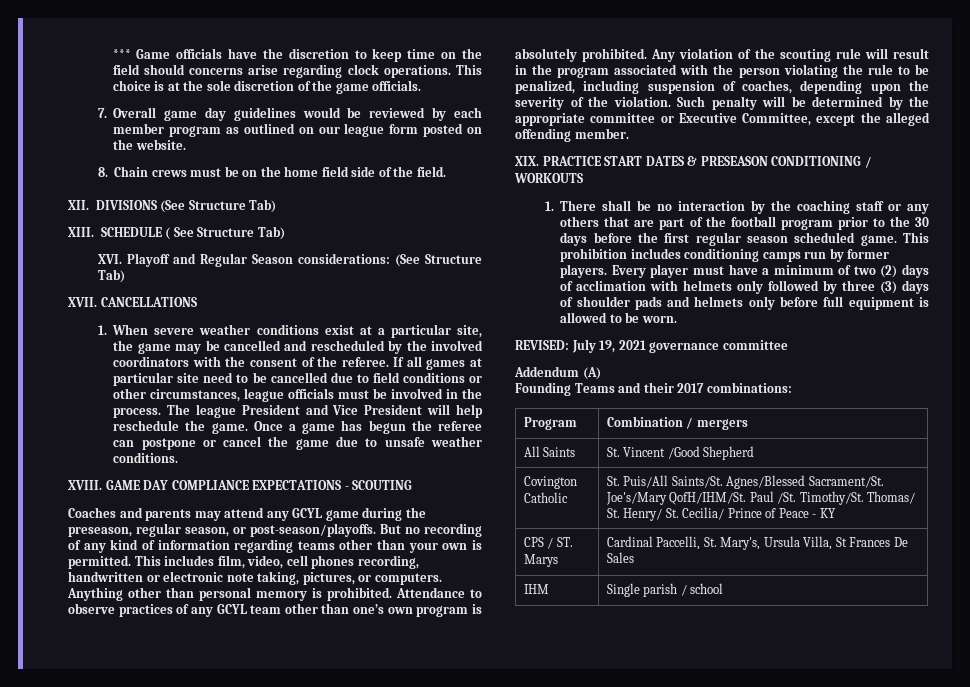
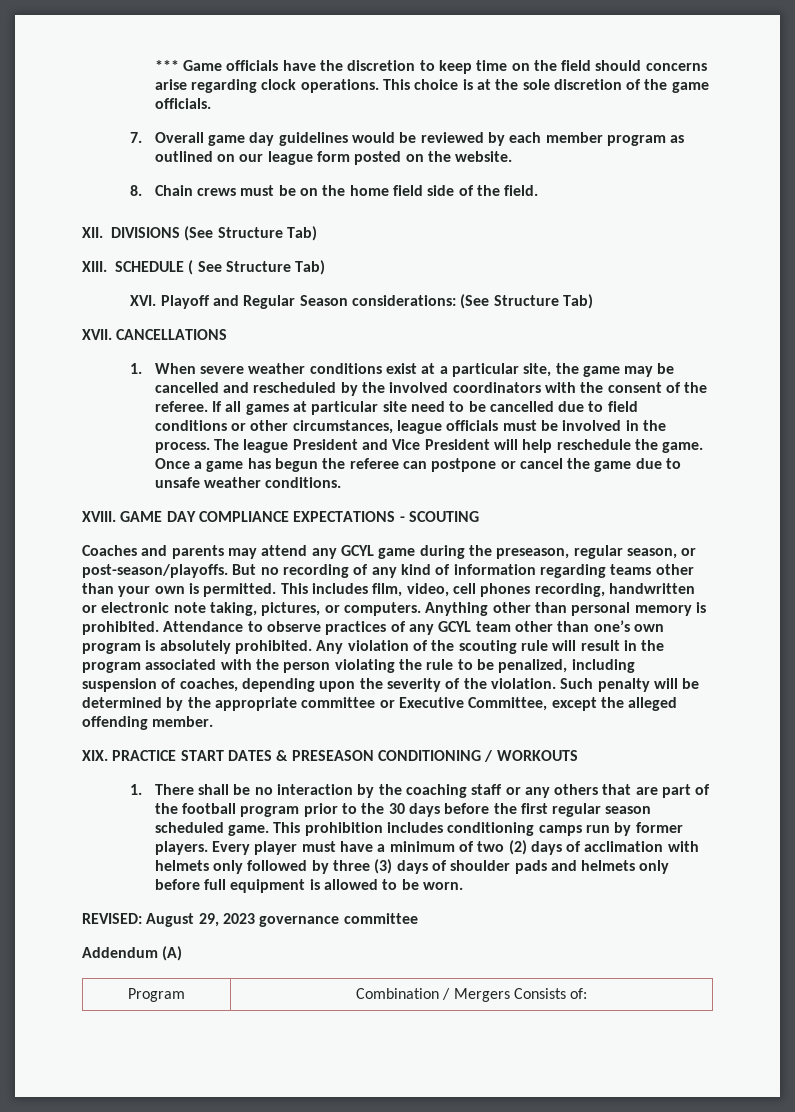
- REVISED: July 19, 2021 governance committee
+ REVISED: August 29, 2023 governance committee
- Founding Teams and their 2017 combinations:
- Program | Combination / mergers
- All Saints | St. Vincent /Good Shepherd
- Covington Catholic | St. Puis/All Saints/St. Agnes/Blessed Sacrament/St. Joe's/Mary QofH/IHM/St. Paul /St. Timothy/St. Thomas/ St. Henry/ St. Cecilia/ Prince of Peace - KY
- CPS / ST. Marys | Cardinal Paccelli, St. Mary's, Ursula Villa, St Frances De Sales
- IHM | Single parish / school
+ Program | Combination / Mergers Consists of:

